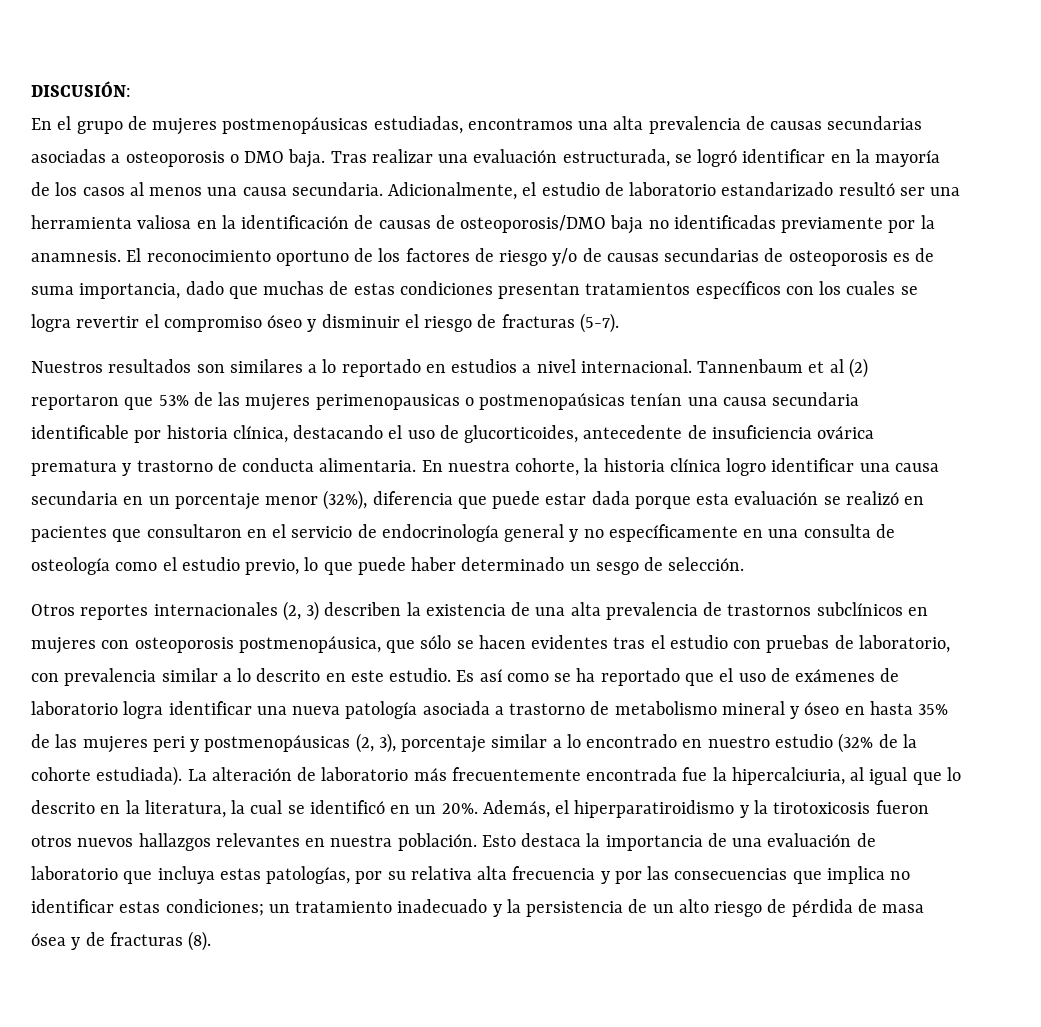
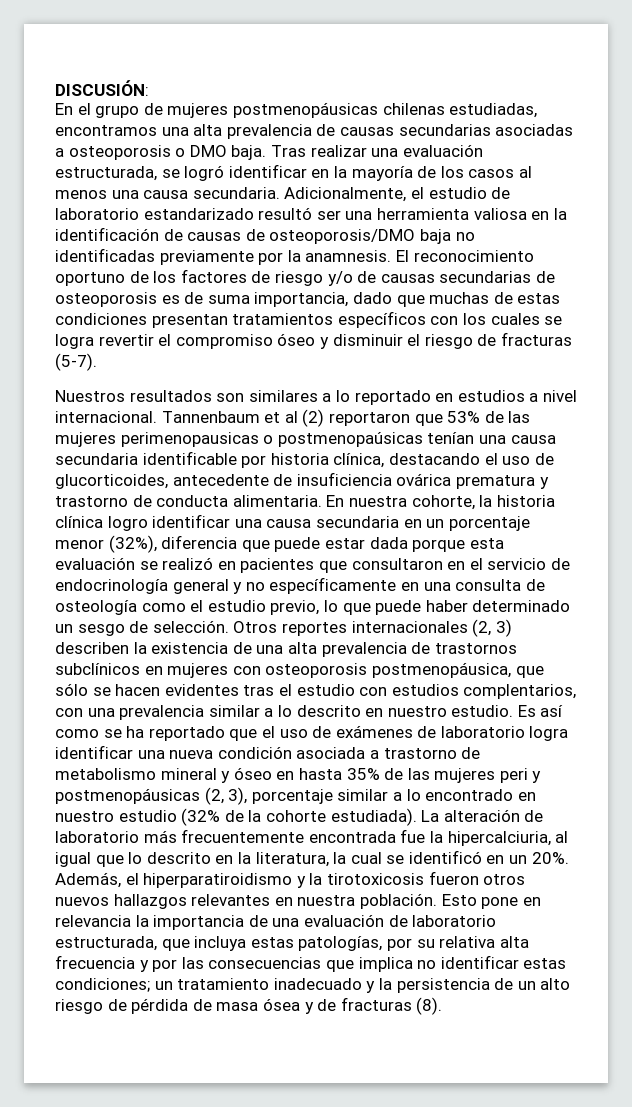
- En el grupo de mujeres postmenopáusicas estudiadas, encontramos una alta prevalencia de causas secundarias asociadas a osteoporosis o DMO baja.
+ En el grupo de mujeres postmenopáusicas chilenas estudiadas, encontramos una alta prevalencia de causas secundarias asociadas a osteoporosis o DMO baja.
- En nuestra cohorte, la historia clínica logro identificar una causa secundaria en un porcentaje menor (32%), diferencia que puede estar dada porque esta evaluación se realizó en pacientes que consultaron en el servicio de endocrinología general y no específicamente en una consulta de osteología como el estudio previo, lo que puede haber determinado un sesgo de selección.
- Otros reportes internacionales (2, 3) describen la existencia de una alta prevalencia de trastornos subclínicos en mujeres con osteoporosis postmenopáusica, que sólo se hacen evidentes tras el estudio con pruebas de laboratorio, con prevalencia similar a lo descrito en este estudio.
+ En nuestra cohorte, la historia clínica logro identificar una causa secundaria en un porcentaje menor (32%), diferencia que puede estar dada porque esta evaluación se realizó en pacientes que consultaron en el servicio de endocrinología general y no específicamente en una consulta de osteología como el estudio previo, lo que puede haber determinado un sesgo de selección. Otros reportes internacionales (2, 3) describen la existencia de una alta prevalencia de trastornos subclínicos en mujeres con osteoporosis postmenopáusica, que sólo se hacen evidentes tras el estudio con estudios complentarios, con una prevalencia similar a lo descrito en nuestro estudio.
- Es así como se ha reportado que el uso de exámenes de laboratorio logra identificar una nueva patología asociada a trastorno de metabolismo mineral y óseo en hasta 35% de las mujeres peri y postmenopáusicas (2, 3), porcentaje similar a lo encontrado en nuestro estudio (32% de la cohorte estudiada).
+ Es así como se ha reportado que el uso de exámenes de laboratorio logra identificar una nueva condición asociada a trastorno de metabolismo mineral y óseo en hasta 35% de las mujeres peri y postmenopáusicas (2, 3), porcentaje similar a lo encontrado en nuestro estudio (32% de la cohorte estudiada).
- Esto destaca la importancia de una evaluación de laboratorio que incluya estas patologías, por su relativa alta frecuencia y por las consecuencias que implica no identificar estas condiciones; un tratamiento inadecuado y la persistencia de un alto riesgo de pérdida de masa ósea y de fracturas (8).
+ Esto pone en relevancia la importancia de una evaluación de laboratorio estructurada, que incluya estas patologías, por su relativa alta frecuencia y por las consecuencias que implica no identificar estas condiciones; un tratamiento inadecuado y la persistencia de un alto riesgo de pérdida de masa ósea y de fracturas (8).

